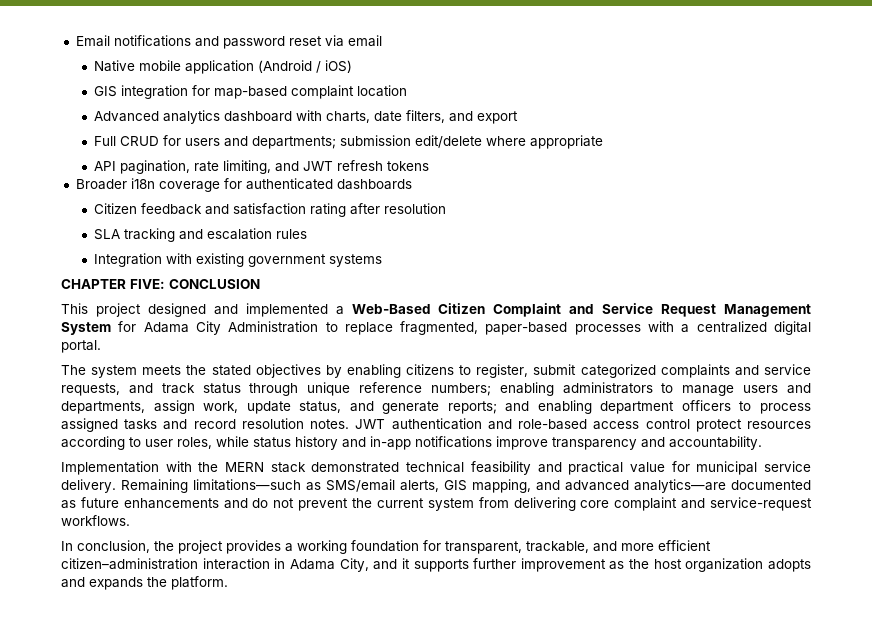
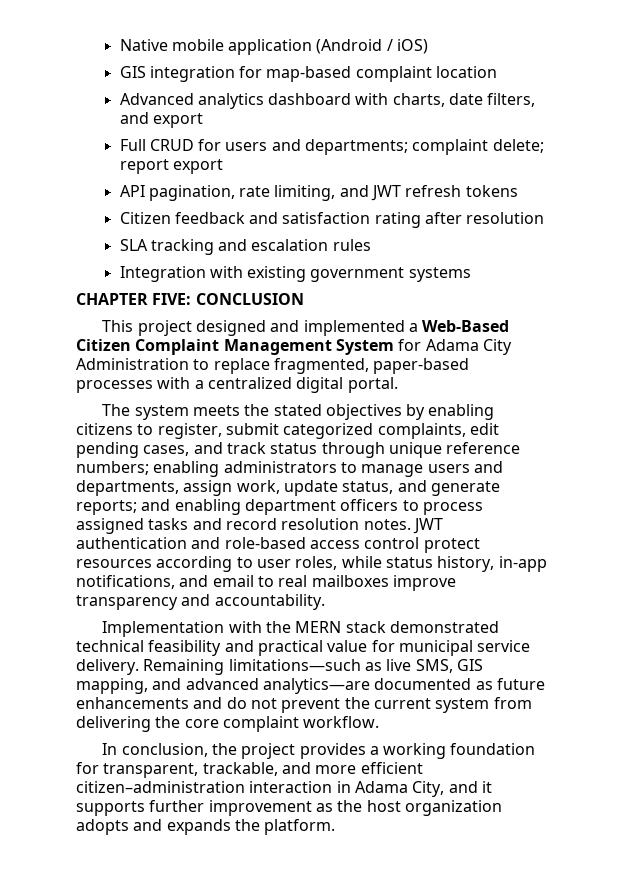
- Email notifications and password reset via email
- Full CRUD for users and departments; submission edit/delete where appropriate
+ Full CRUD for users and departments; complaint delete; report export
- Broader i18n coverage for authenticated dashboards
- This project designed and implemented a Web-Based Citizen Complaint and Service Request Management System for Adama City Administration to replace fragmented, paper-based processes with a centralized digital portal.
+ This project designed and implemented a Web-Based Citizen Complaint Management System for Adama City Administration to replace fragmented, paper-based processes with a centralized digital portal.
- The system meets the stated objectives by enabling citizens to register, submit categorized complaints and service requests, and track status through unique reference numbers; enabling administrators to manage users and departments, assign work, update status, and generate reports; and enabling department officers to process assigned tasks and record resolution notes.
+ The system meets the stated objectives by enabling citizens to register, submit categorized complaints, edit pending cases, and track status through unique reference numbers; enabling administrators to manage users and departments, assign work, update status, and generate reports; and enabling department officers to process assigned tasks and record resolution notes.
- JWT authentication and role-based access control protect resources according to user roles, while status history and in-app notifications improve transparency and accountability.
+ JWT authentication and role-based access control protect resources according to user roles, while status history, in-app notifications, and email to real mailboxes improve transparency and accountability.
- Remaining limitations—such as SMS/email alerts, GIS mapping, and advanced analytics—are documented as future enhancements and do not prevent the current system from delivering core complaint and service-request workflows.
+ Remaining limitations—such as live SMS, GIS mapping, and advanced analytics—are documented as future enhancements and do not prevent the current system from delivering the core complaint workflow.

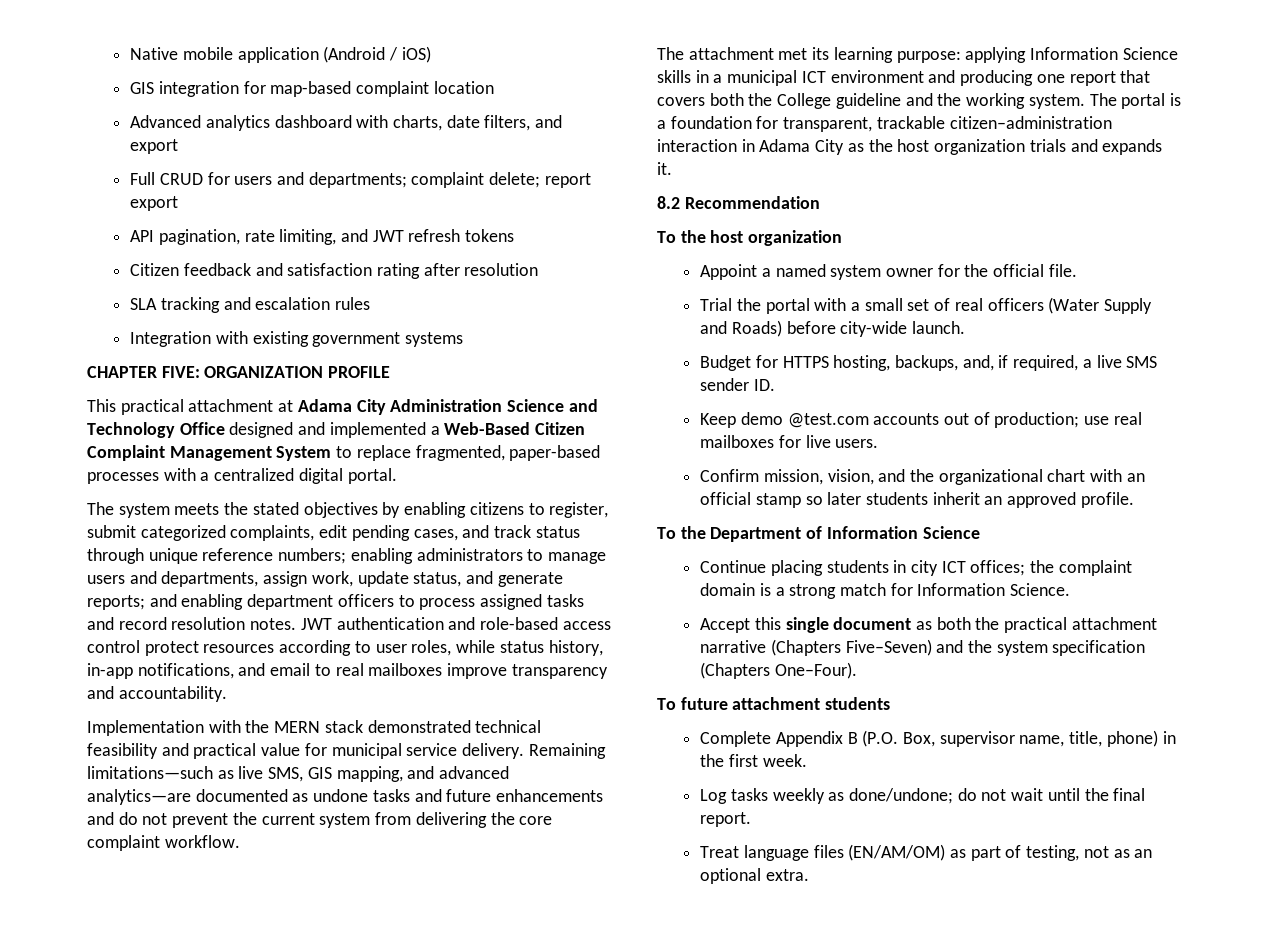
- CHAPTER FIVE: CONCLUSION
+ CHAPTER FIVE: ORGANIZATION PROFILE
- This project designed and implemented a Web-Based Citizen Complaint Management System for Adama City Administration to replace fragmented, paper-based processes with a centralized digital portal.
+ This practical attachment at Adama City Administration Science and Technology Office designed and implemented a Web-Based Citizen Complaint Management System to replace fragmented, paper-based processes with a centralized digital portal.
- Remaining limitations—such as live SMS, GIS mapping, and advanced analytics—are documented as future enhancements and do not prevent the current system from delivering the core complaint workflow.
+ Remaining limitations—such as live SMS, GIS mapping, and advanced analytics—are documented as undone tasks and future enhancements and do not prevent the current system from delivering the core complaint workflow.
- In conclusion, the project provides a working foundation for transparent, trackable, and more efficient citizen–administration interaction in Adama City, and it supports further improvement as the host organization adopts and expands the platform.
+ The attachment met its learning purpose: applying Information Science skills in a municipal ICT environment and producing one report that covers both the College guideline and the working system. The portal is a foundation for transparent, trackable citizen–administration interaction in Adama City as the host organization trials and expands it.
+ 8.2 Recommendation
+ To the host organization
+ Appoint a named system owner for the official file.
+ Trial the portal with a small set of real officers (Water Supply and Roads) before city-wide launch.
+ Budget for HTTPS hosting, backups, and, if required, a live SMS sender ID.
+ Keep demo @test.com accounts out of production; use real mailboxes for live users.
+ Confirm mission, vision, and the organizational chart with an official stamp so later students inherit an approved profile.
+ To the Department of Information Science
+ Continue placing students in city ICT offices; the complaint domain is a strong match for Information Science.
+ Accept this single document as both the practical attachment narrative (Chapters Five–Seven) and the system specification (Chapters One–Four).
+ To future attachment students
+ Complete Appendix B (P.O. Box, supervisor name, title, phone) in the first week.
+ Log tasks weekly as done/undone; do not wait until the final report.
+ Treat language files (EN/AM/OM) as part of testing, not as an optional extra.

